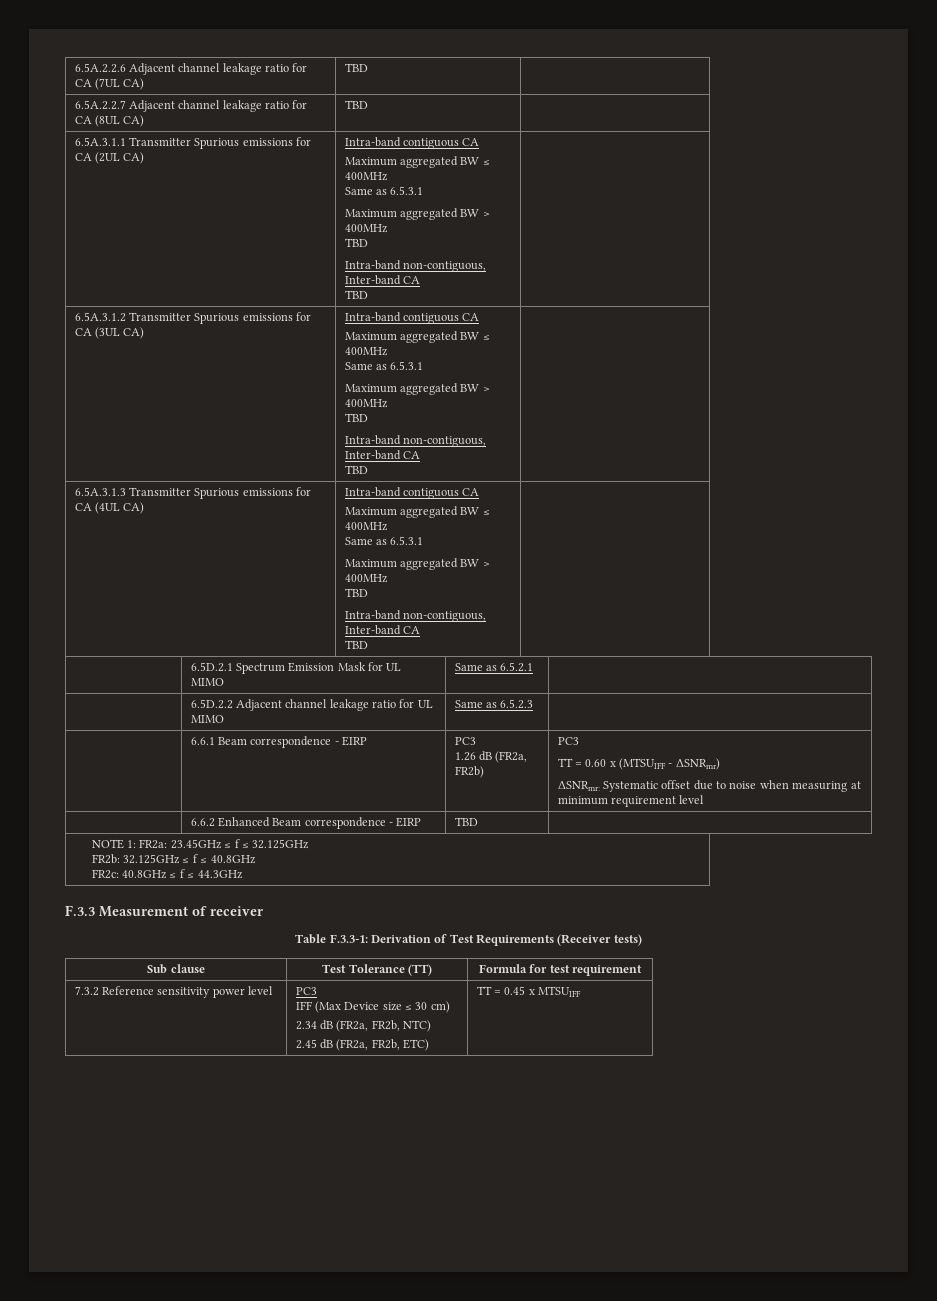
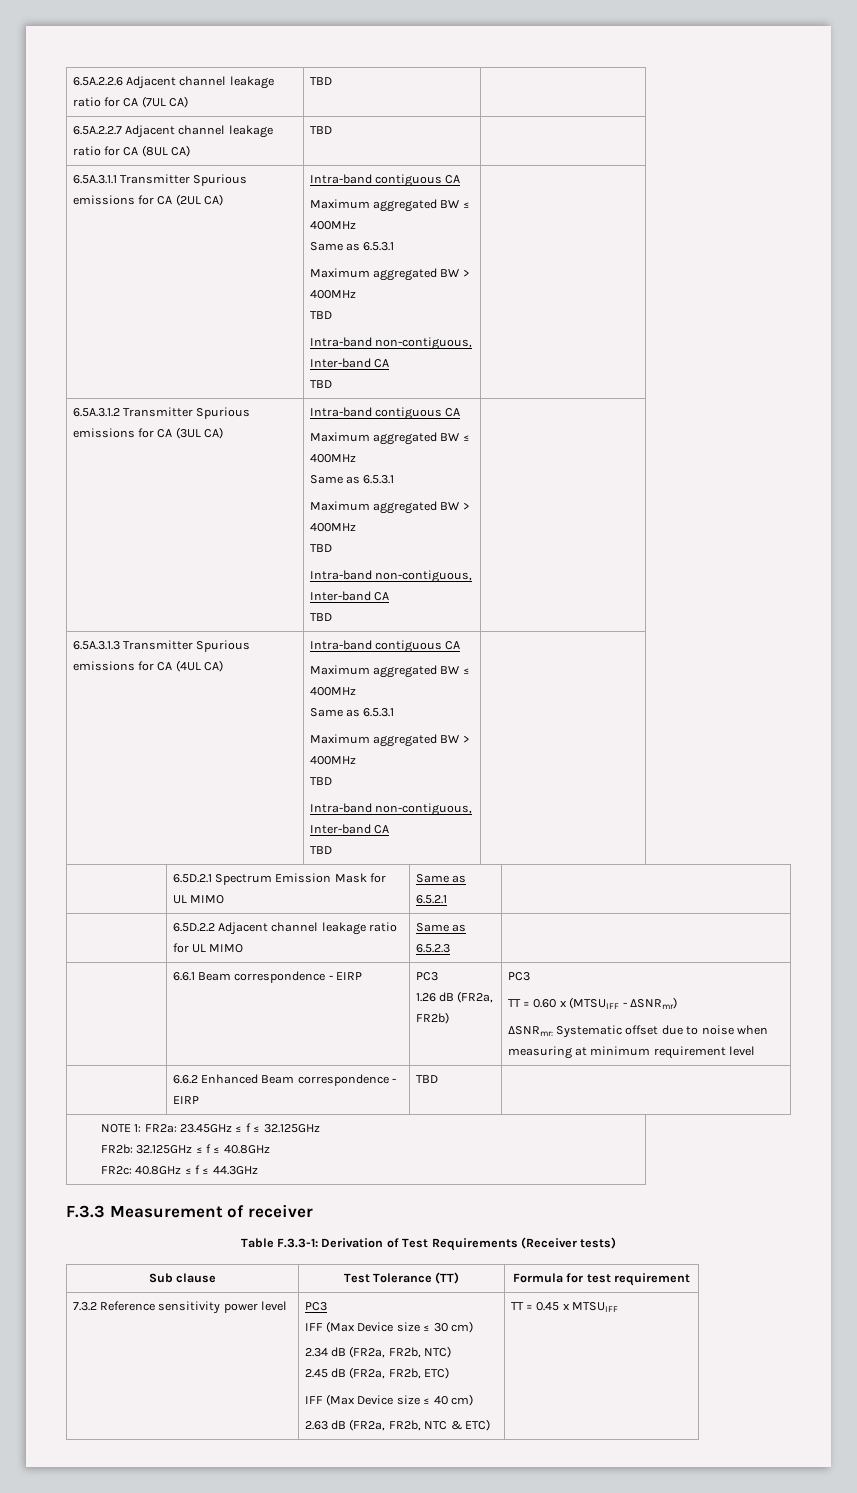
+ IFF (Max Device size ≤ 40 cm)
+ 2.63 dB (FR2a, FR2b, NTC & ETC)

